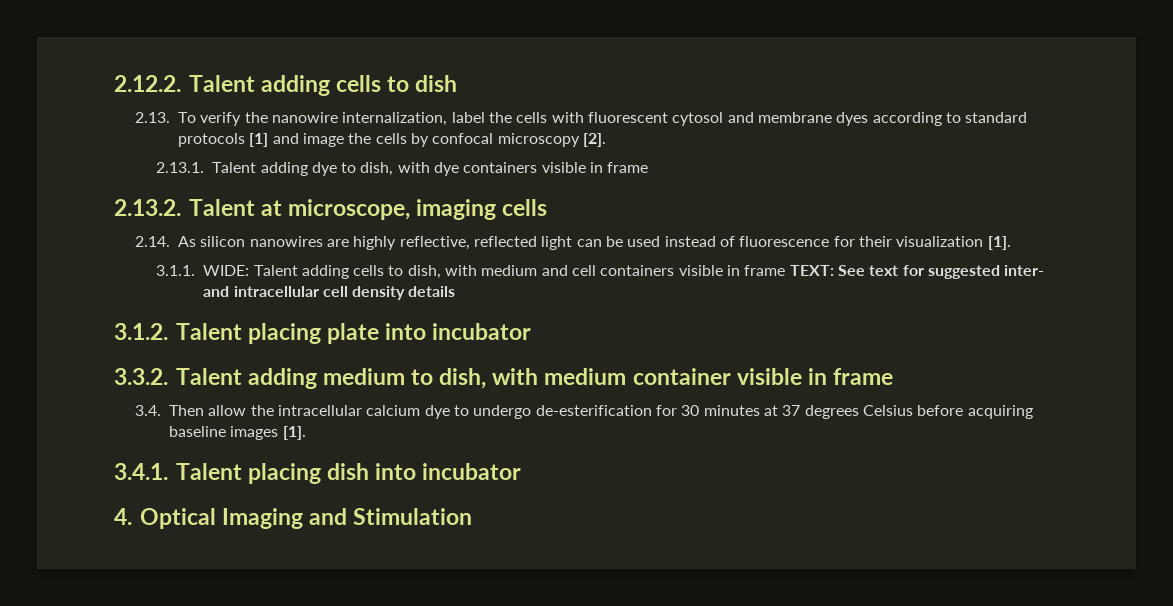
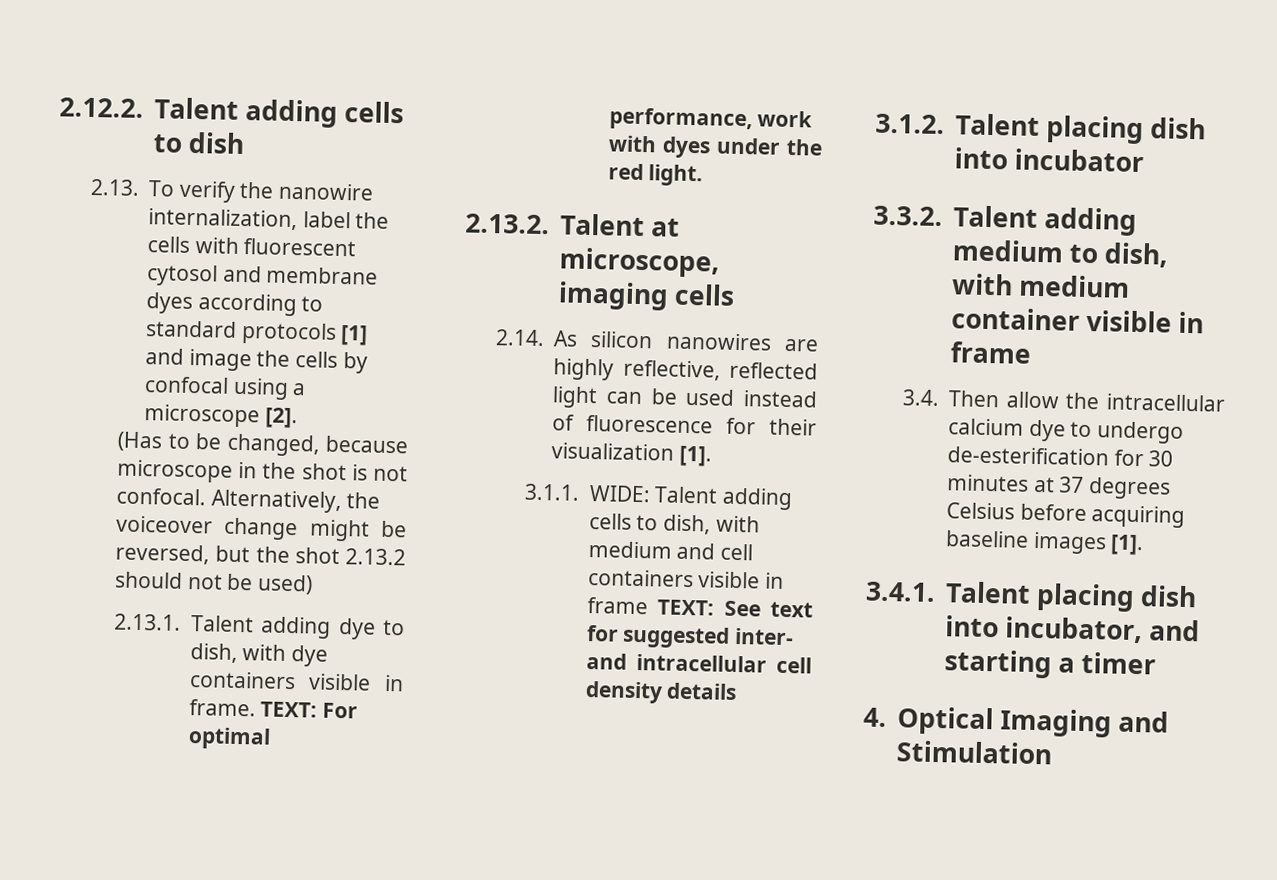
- 2.13. To verify the nanowire internalization, label the cells with fluorescent cytosol and membrane dyes according to standard protocols [1] and image the cells by confocal microscopy [2].
+ 2.13. To verify the nanowire internalization, label the cells with fluorescent cytosol and membrane dyes according to standard protocols [1] and image the cells by confocal using a microscope [2].
+ (Has to be changed, because microscope in the shot is not confocal. Alternatively, the voiceover change might be reversed, but the shot 2.13.2 should not be used)
- 2.13.1. Talent adding dye to dish, with dye containers visible in frame
+ 2.13.1. Talent adding dye to dish, with dye containers visible in frame. TEXT: For optimal performance, work with dyes under the red light.
- 3.1.2. Talent placing plate into incubator
+ 3.1.2. Talent placing dish into incubator
- 3.4.1. Talent placing dish into incubator
+ 3.4.1. Talent placing dish into incubator, and starting a timer

